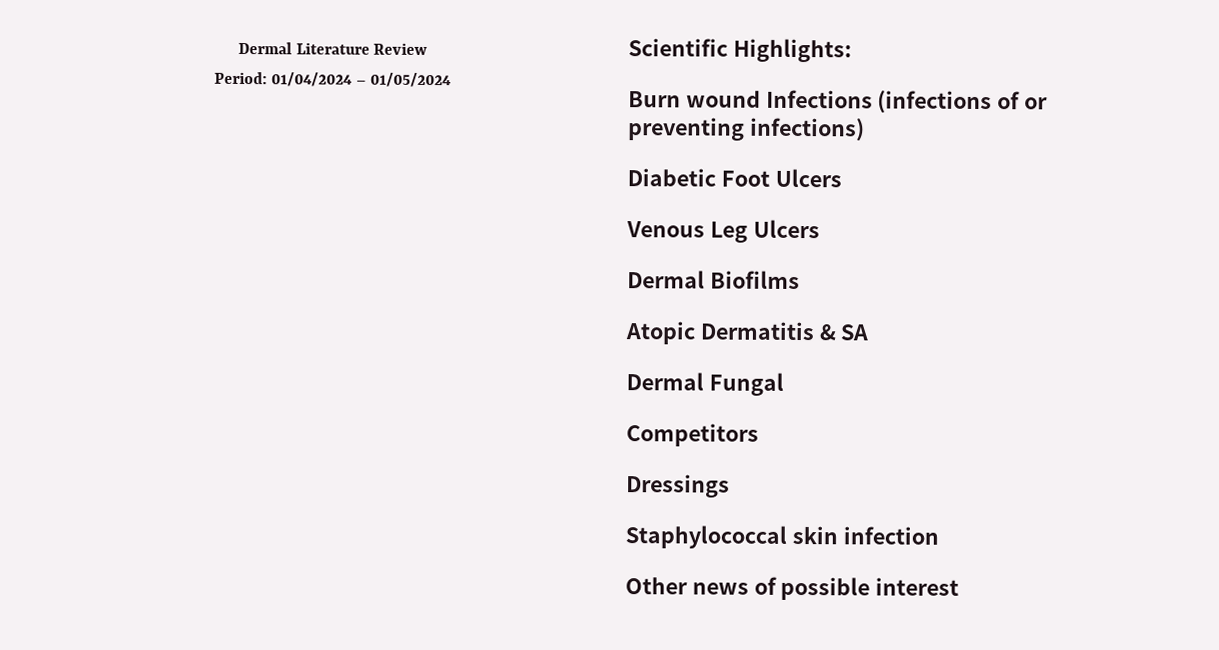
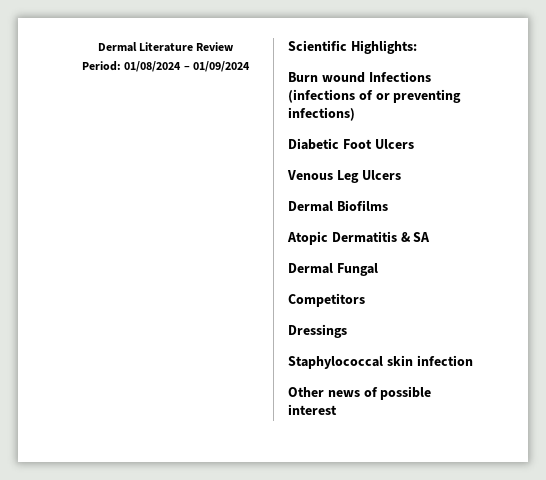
- Period: 01/04/2024 – 01/05/2024
+ Period: 01/08/2024 – 01/09/2024

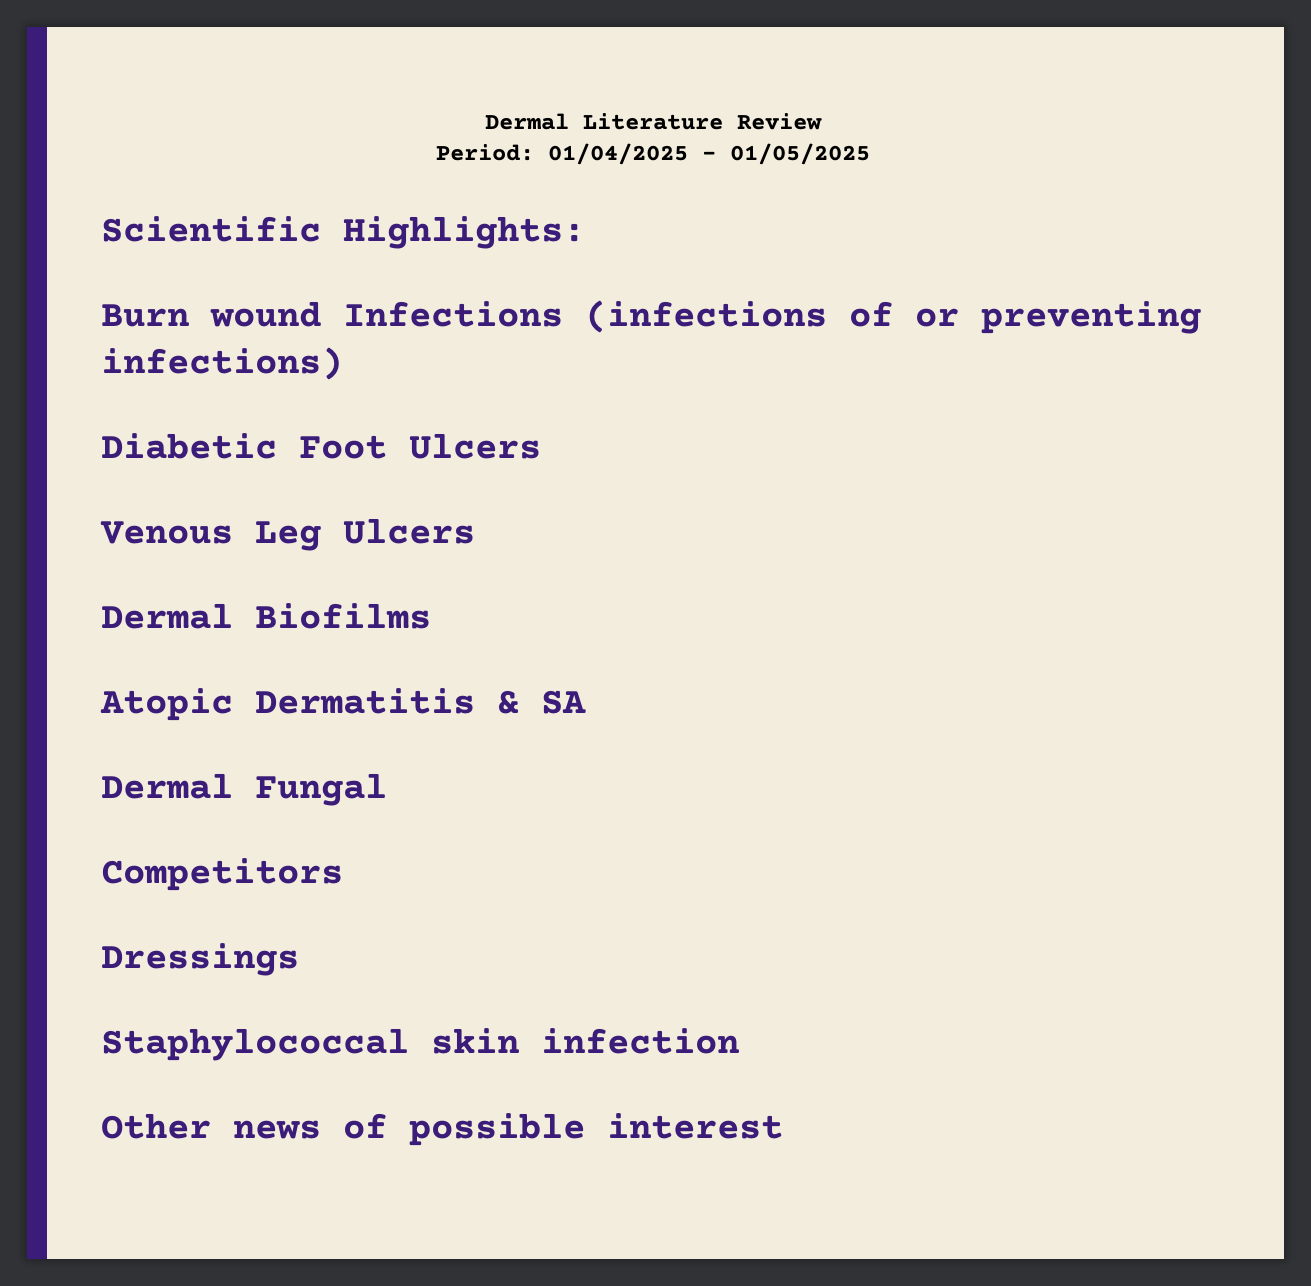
- Period: 01/08/2024 – 01/09/2024
+ Period: 01/04/2025 – 01/05/2025

